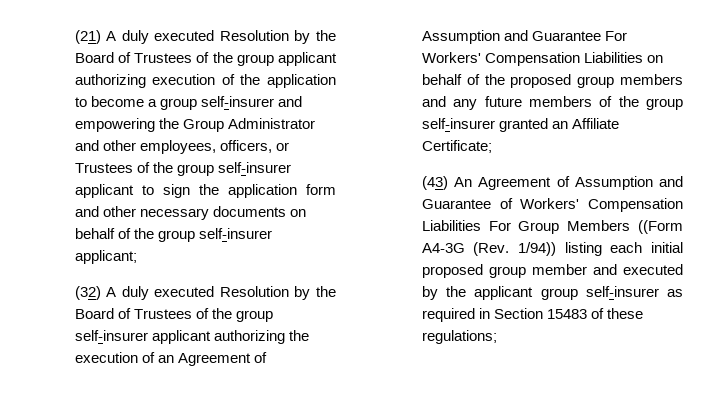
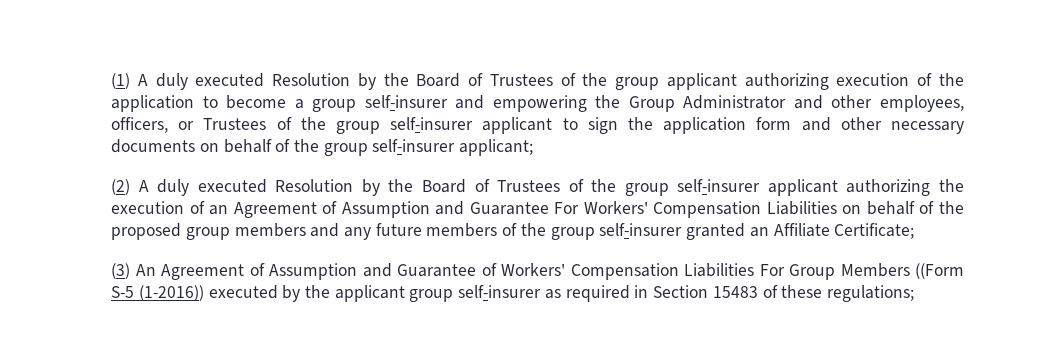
- (21) A duly executed Resolution by the Board of Trustees of the group applicant authorizing execution of the application to become a group self-insurer and empowering the Group Administrator and other employees, officers, or Trustees of the group self-insurer applicant to sign the application form and other necessary documents on behalf of the group self-insurer applicant;
+ (1) A duly executed Resolution by the Board of Trustees of the group applicant authorizing execution of the application to become a group self-insurer and empowering the Group Administrator and other employees, officers, or Trustees of the group self-insurer applicant to sign the application form and other necessary documents on behalf of the group self-insurer applicant;
- (32) A duly executed Resolution by the Board of Trustees of the group self-insurer applicant authorizing the execution of an Agreement of Assumption and Guarantee For Workers' Compensation Liabilities on behalf of the proposed group members and any future members of the group self-insurer granted an Affiliate Certificate;
+ (2) A duly executed Resolution by the Board of Trustees of the group self-insurer applicant authorizing the execution of an Agreement of Assumption and Guarantee For Workers' Compensation Liabilities on behalf of the proposed group members and any future members of the group self-insurer granted an Affiliate Certificate;
- (43) An Agreement of Assumption and Guarantee of Workers' Compensation Liabilities For Group Members ((Form A4-3G (Rev. 1/94)) listing each initial proposed group member and executed by the applicant group self-insurer as required in Section 15483 of these regulations;
+ (3) An Agreement of Assumption and Guarantee of Workers' Compensation Liabilities For Group Members ((Form S-5 (1-2016)) executed by the applicant group self-insurer as required in Section 15483 of these regulations;

